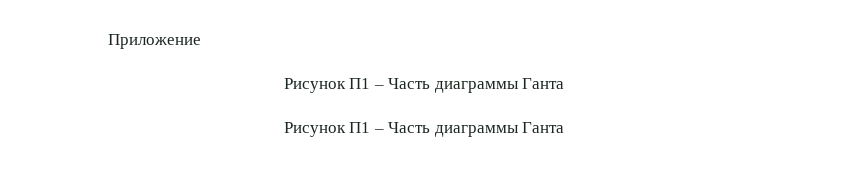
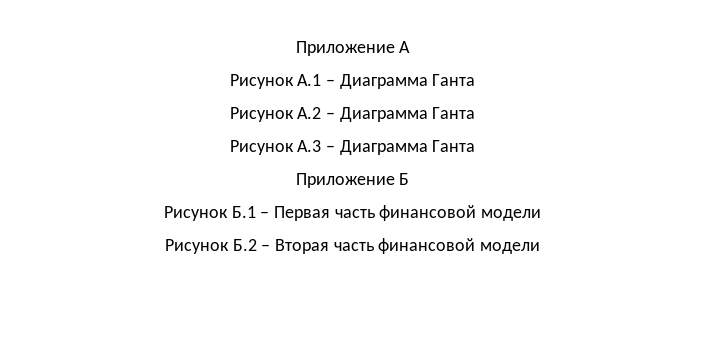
- Приложение
- Рисунок П1 – Часть диаграммы Ганта
- Рисунок П1 – Часть диаграммы Ганта
+ Приложение А
+ Рисунок А.1 – Диаграмма Ганта
+ Рисунок А.2 – Диаграмма Ганта
+ Рисунок А.3 – Диаграмма Ганта
+ Приложение Б
+ Рисунок Б.1 – Первая часть финансовой модели
+ Рисунок Б.2 – Вторая часть финансовой модели

